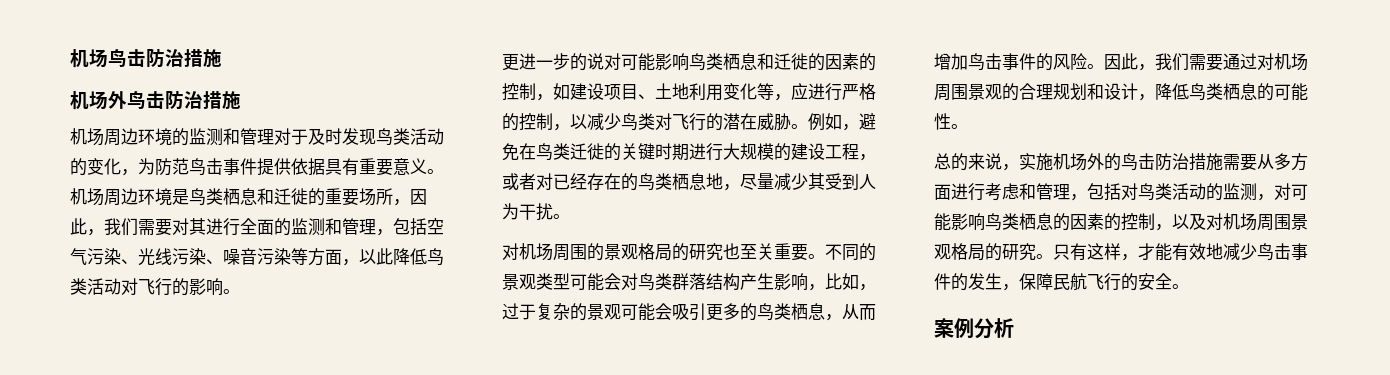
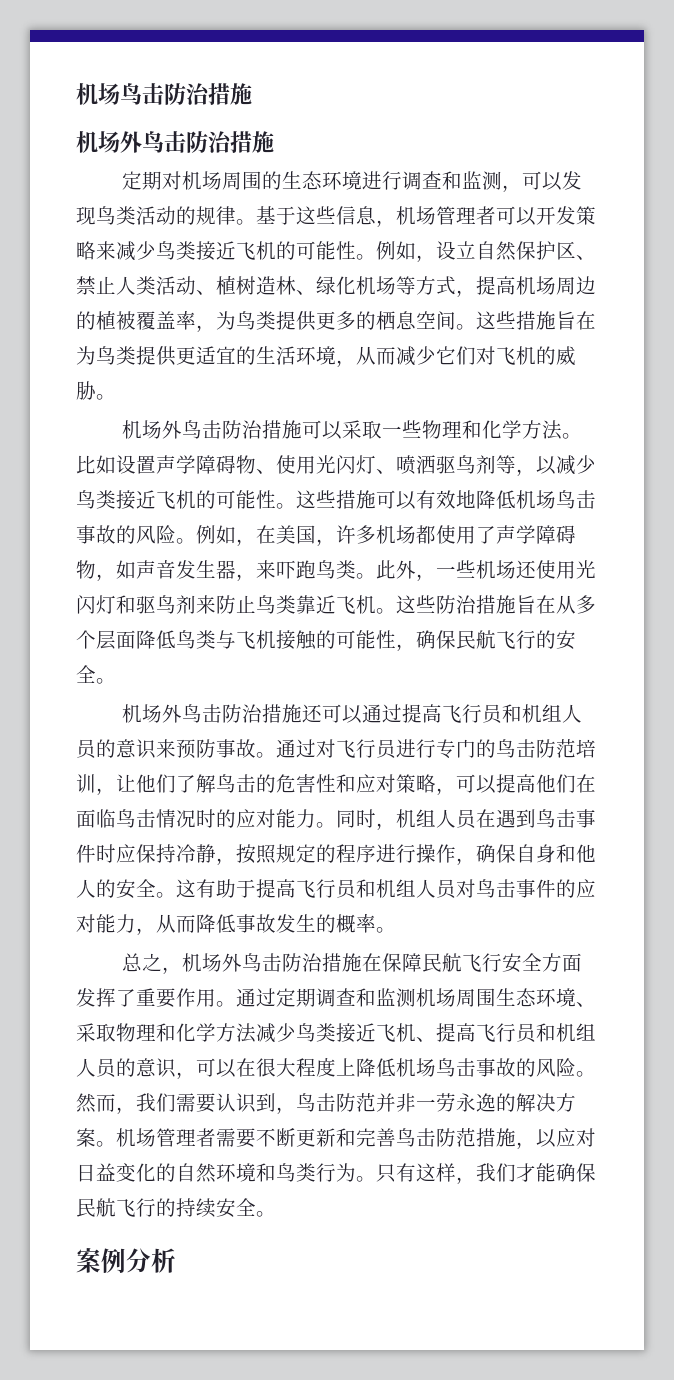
- 机场周边环境的监测和管理对于及时发现鸟类活动的变化，为防范鸟击事件提供依据具有重要意义。机场周边环境是鸟类栖息和迁徙的重要场所，因此，我们需要对其进行全面的监测和管理，包括空气污染、光线污染、噪音污染等方面，以此降低鸟类活动对飞行的影响。
- 更进一步的说对可能影响鸟类栖息和迁徙的因素的控制，如建设项目、土地利用变化等，应进行严格的控制，以减少鸟类对飞行的潜在威胁。例如，避免在鸟类迁徙的关键时期进行大规模的建设工程，或者对已经存在的鸟类栖息地，尽量减少其受到人为干扰。
- 对机场周围的景观格局的研究也至关重要。不同的景观类型可能会对鸟类群落结构产生影响，比如，过于复杂的景观可能会吸引更多的鸟类栖息，从而增加鸟击事件的风险。因此，我们需要通过对机场周围景观的合理规划和设计，降低鸟类栖息的可能性。
- 总的来说，实施机场外的鸟击防治措施需要从多方面进行考虑和管理，包括对鸟类活动的监测，对可能影响鸟类栖息的因素的控制，以及对机场周围景观格局的研究。只有这样，才能有效地减少鸟击事件的发生，保障民航飞行的安全。
+ 定期对机场周围的生态环境进行调查和监测，可以发现鸟类活动的规律。基于这些信息，机场管理者可以开发策略来减少鸟类接近飞机的可能性。例如，设立自然保护区、禁止人类活动、植树造林、绿化机场等方式，提高机场周边的植被覆盖率，为鸟类提供更多的栖息空间。这些措施旨在为鸟类提供更适宜的生活环境，从而减少它们对飞机的威胁。
+ 机场外鸟击防治措施可以采取一些物理和化学方法。比如设置声学障碍物、使用光闪灯、喷洒驱鸟剂等，以减少鸟类接近飞机的可能性。这些措施可以有效地降低机场鸟击事故的风险。例如，在美国，许多机场都使用了声学障碍物，如声音发生器，来吓跑鸟类。此外，一些机场还使用光闪灯和驱鸟剂来防止鸟类靠近飞机。这些防治措施旨在从多个层面降低鸟类与飞机接触的可能性，确保民航飞行的安全。
+ 机场外鸟击防治措施还可以通过提高飞行员和机组人员的意识来预防事故。通过对飞行员进行专门的鸟击防范培训，让他们了解鸟击的危害性和应对策略，可以提高他们在面临鸟击情况时的应对能力。同时，机组人员在遇到鸟击事件时应保持冷静，按照规定的程序进行操作，确保自身和他人的安全。这有助于提高飞行员和机组人员对鸟击事件的应对能力，从而降低事故发生的概率。
+ 总之，机场外鸟击防治措施在保障民航飞行安全方面发挥了重要作用。通过定期调查和监测机场周围生态环境、采取物理和化学方法减少鸟类接近飞机、提高飞行员和机组人员的意识，可以在很大程度上降低机场鸟击事故的风险。然而，我们需要认识到，鸟击防范并非一劳永逸的解决方案。机场管理者需要不断更新和完善鸟击防范措施，以应对日益变化的自然环境和鸟类行为。只有这样，我们才能确保民航飞行的持续安全。

